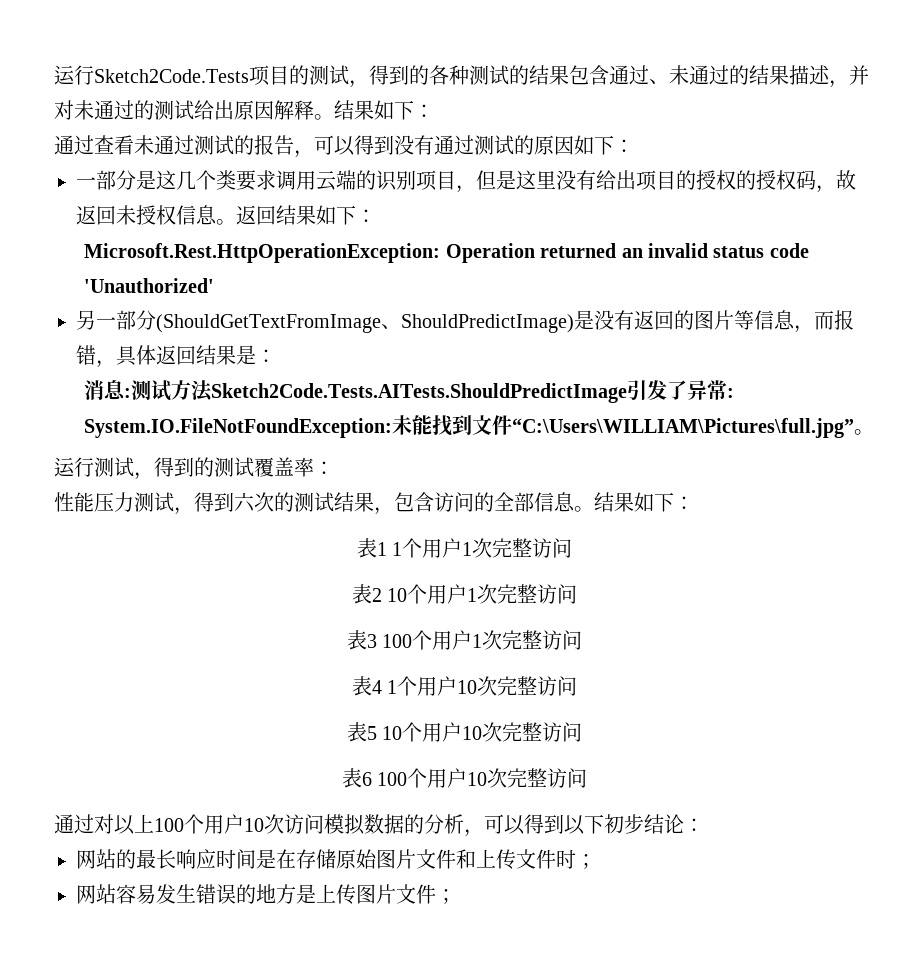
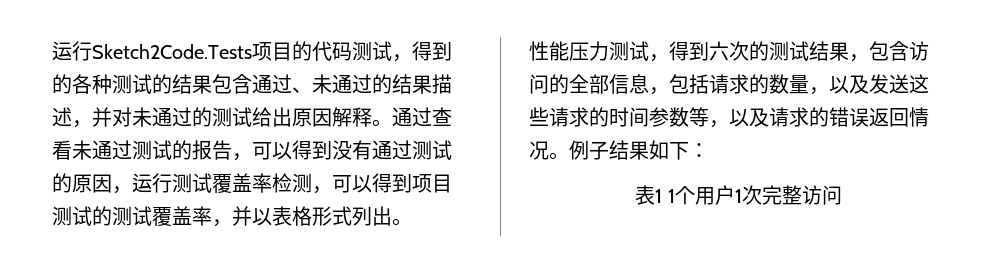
- 运行Sketch2Code.Tests项目的测试，得到的各种测试的结果包含通过、未通过的结果描述，并对未通过的测试给出原因解释。结果如下：
- 通过查看未通过测试的报告，可以得到没有通过测试的原因如下：
- 一部分是这几个类要求调用云端的识别项目，但是这里没有给出项目的授权的授权码，故返回未授权信息。返回结果如下：
- Microsoft.Rest.HttpOperationException: Operation returned an invalid status code 'Unauthorized'
- 另一部分(ShouldGetTextFromImage、ShouldPredictImage)是没有返回的图片等信息，而报错，具体返回结果是：
- 消息:测试方法Sketch2Code.Tests.AITests.ShouldPredictImage引发了异常: System.IO.FileNotFoundException:未能找到文件“C:\Users\WILLIAM\Pictures\full.jpg”。
- 运行测试，得到的测试覆盖率：
+ 运行Sketch2Code.Tests项目的代码测试，得到的各种测试的结果包含通过、未通过的结果描述，并对未通过的测试给出原因解释。通过查看未通过测试的报告，可以得到没有通过测试的原因，运行测试覆盖率检测，可以得到项目测试的测试覆盖率，并以表格形式列出。
- 性能压力测试，得到六次的测试结果，包含访问的全部信息。结果如下：
+ 性能压力测试，得到六次的测试结果，包含访问的全部信息，包括请求的数量，以及发送这些请求的时间参数等，以及请求的错误返回情况。例子结果如下：
- 表2 10个用户1次完整访问
- 表3 100个用户1次完整访问
- 表4 1个用户10次完整访问
- 表5 10个用户10次完整访问
- 表6 100个用户10次完整访问
- 通过对以上100个用户10次访问模拟数据的分析，可以得到以下初步结论：
- 网站的最长响应时间是在存储原始图片文件和上传文件时；
- 网站容易发生错误的地方是上传图片文件；

